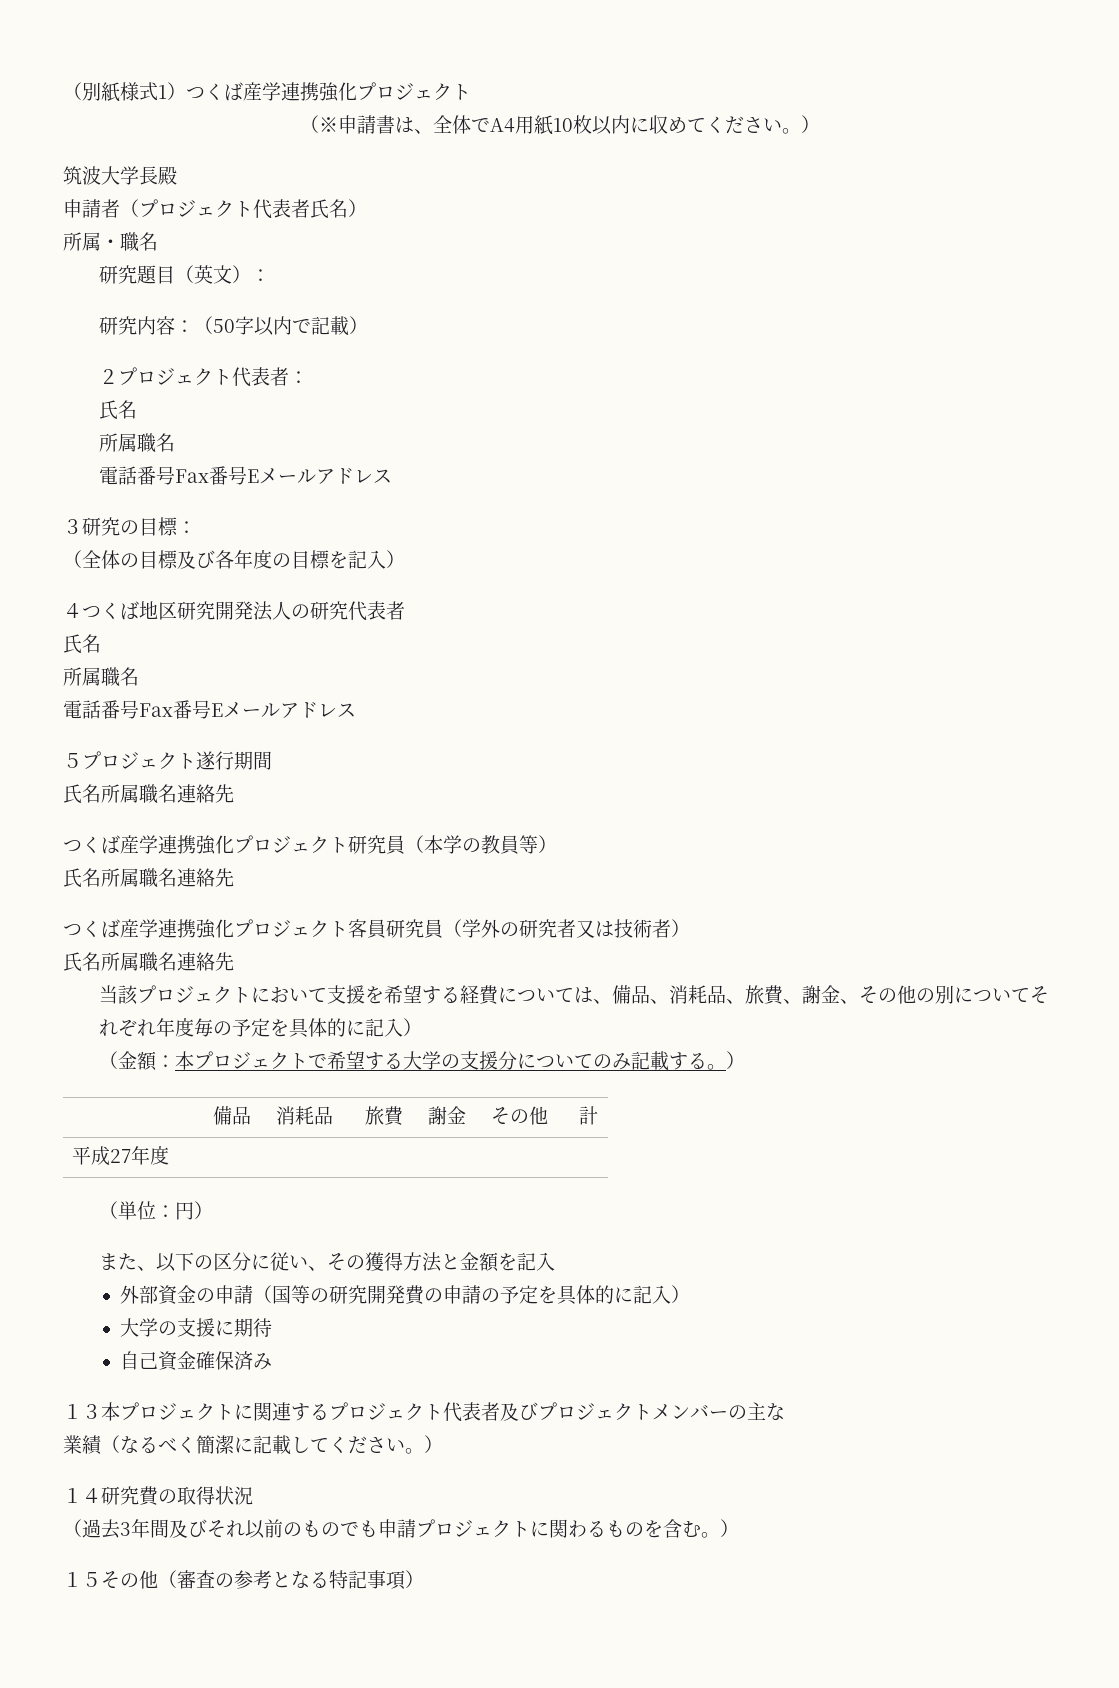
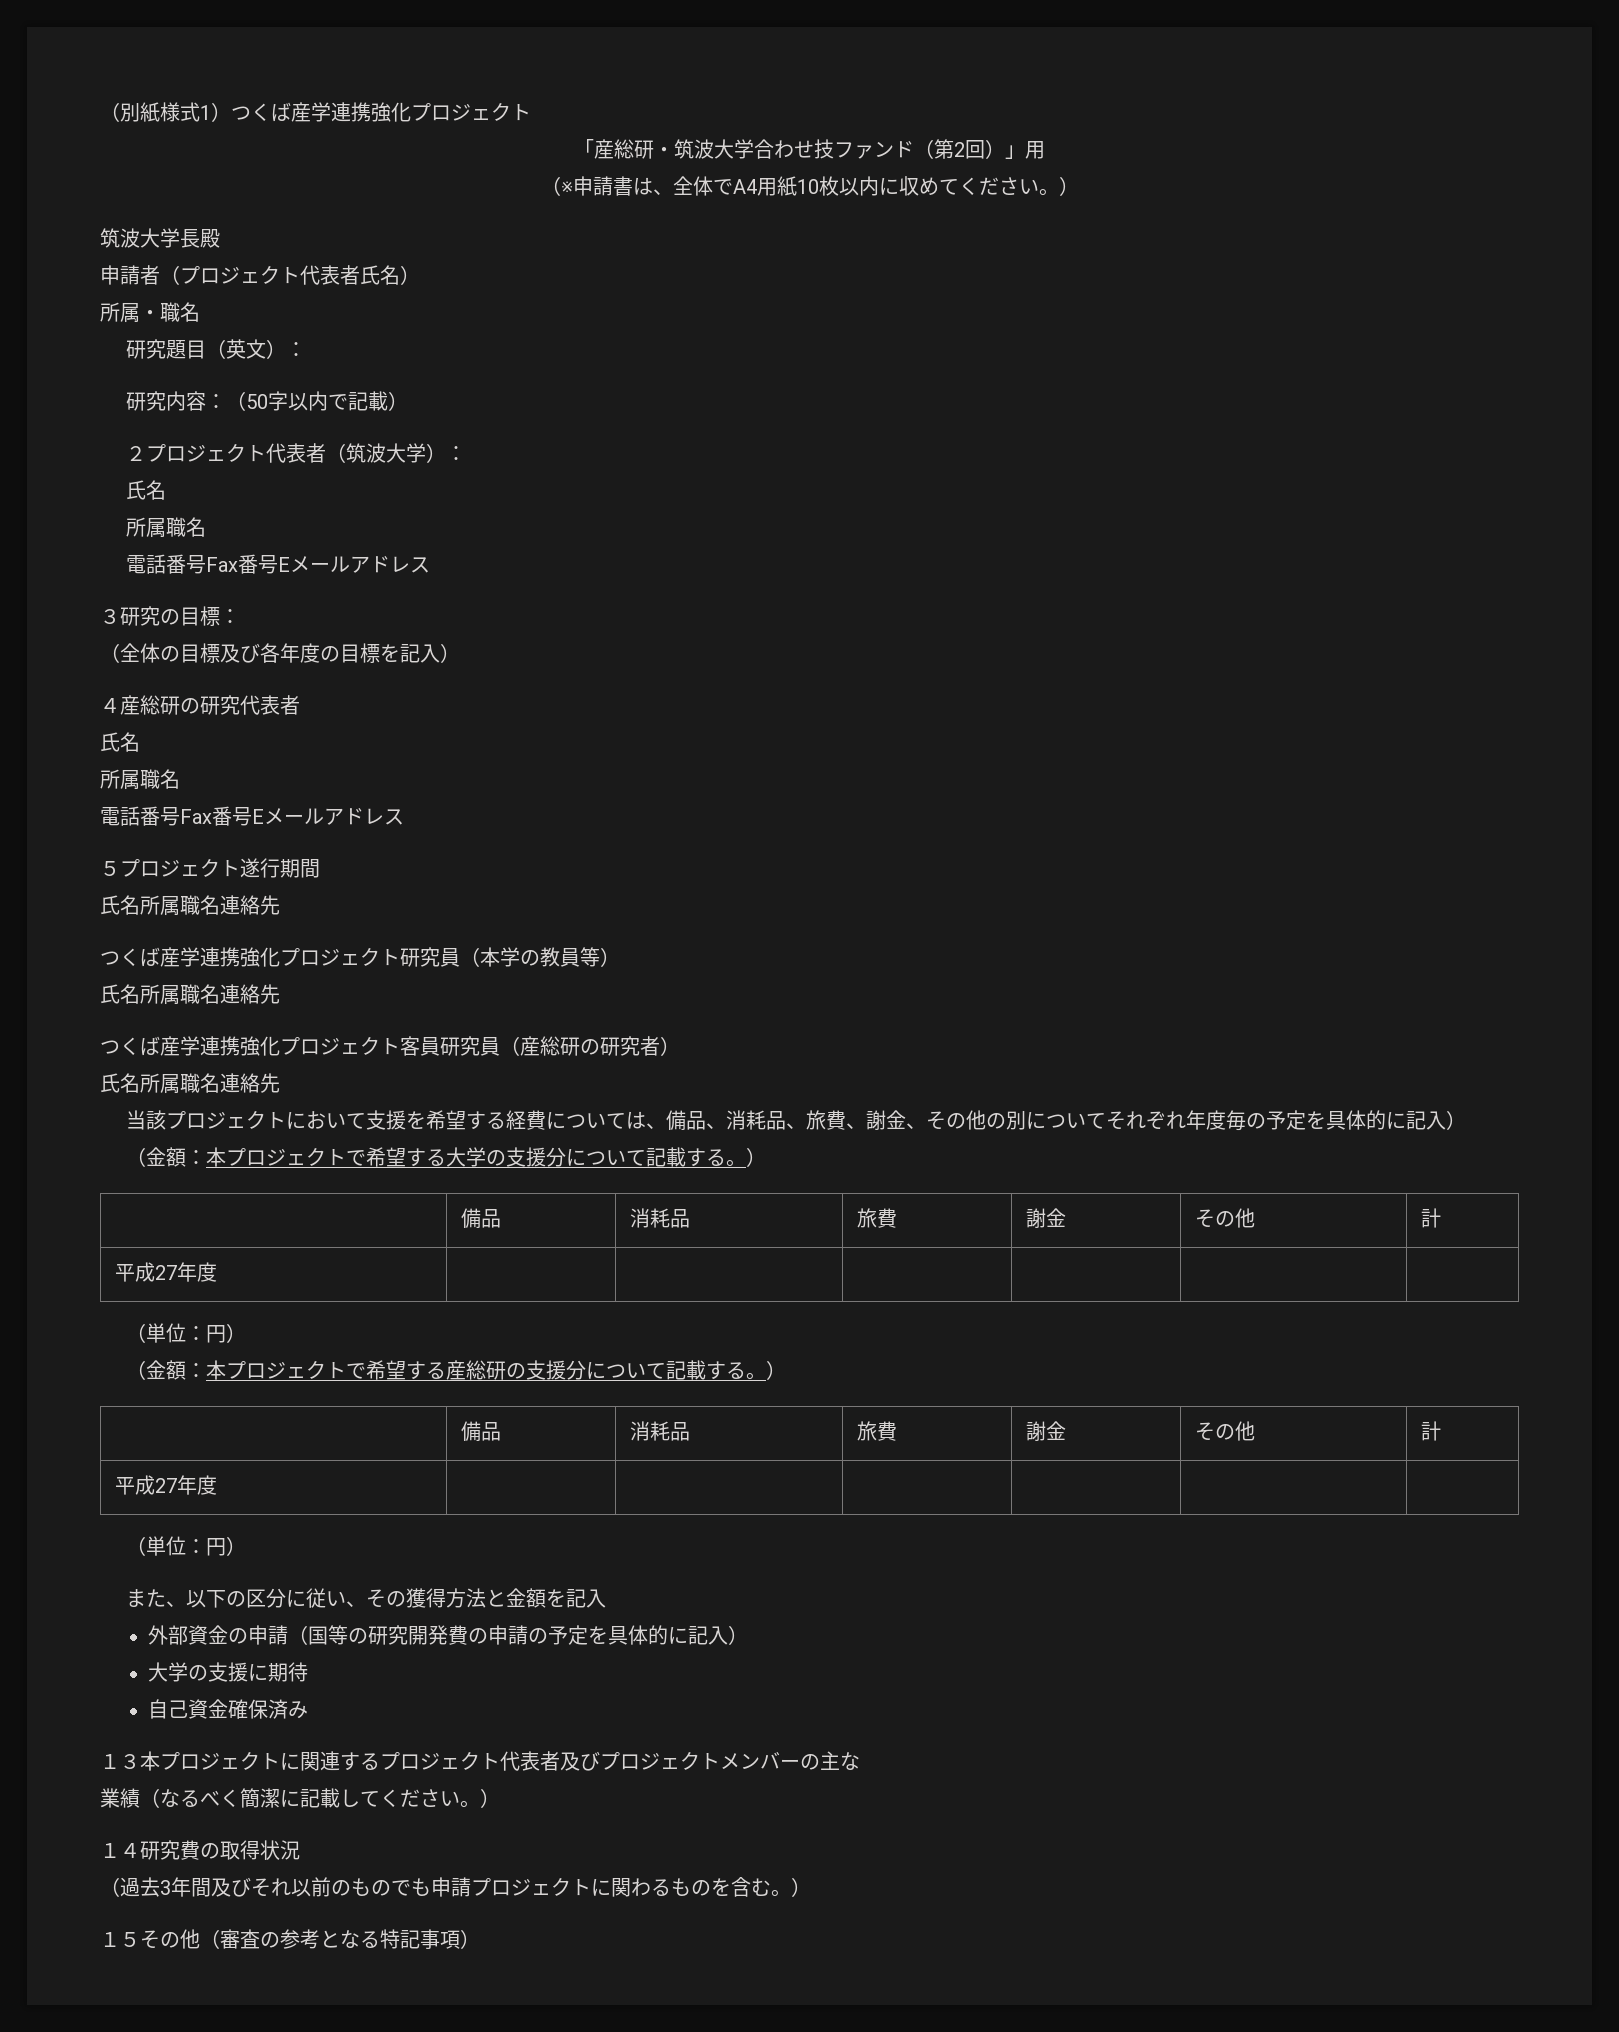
+ 「産総研・筑波大学合わせ技ファンド（第2回）」用
- ２プロジェクト代表者：
+ ２プロジェクト代表者（筑波大学）：
- ４つくば地区研究開発法人の研究代表者
+ ４産総研の研究代表者
- つくば産学連携強化プロジェクト客員研究員（学外の研究者又は技術者）
+ つくば産学連携強化プロジェクト客員研究員（産総研の研究者）
- （金額：本プロジェクトで希望する大学の支援分についてのみ記載する。）
+ （金額：本プロジェクトで希望する大学の支援分について記載する。）
+ | 備品 | 消耗品 | 旅費 | 謝金 | その他 | 計
+ 平成27年度 | | | | | |
+ （単位：円）
+ （金額：本プロジェクトで希望する産総研の支援分について記載する。）

